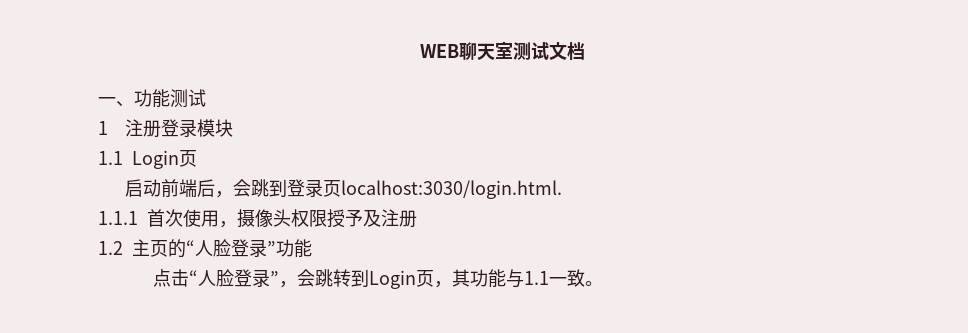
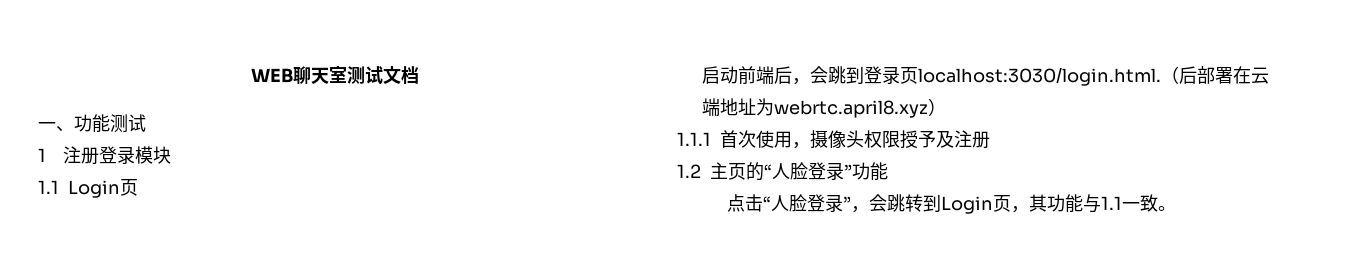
- 启动前端后，会跳到登录页localhost:3030/login.html.
+ 启动前端后，会跳到登录页localhost:3030/login.html.（后部署在云端地址为webrtc.april8.xyz）

